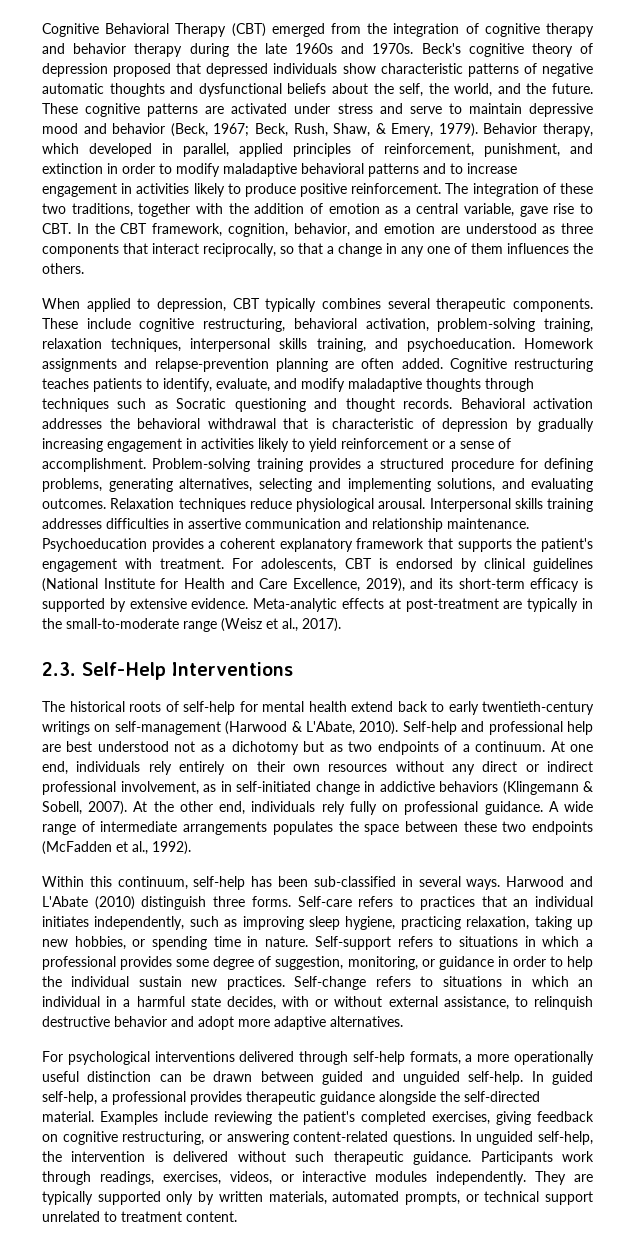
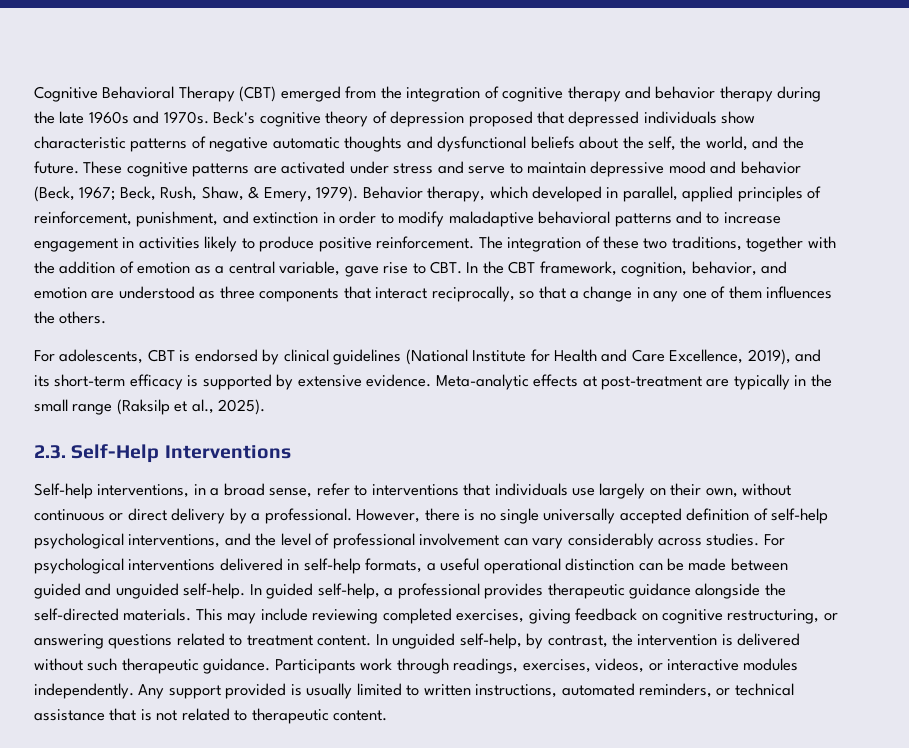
- When applied to depression, CBT typically combines several therapeutic components. These include cognitive restructuring, behavioral activation, problem-solving training, relaxation techniques, interpersonal skills training, and psychoeducation. Homework assignments and relapse-prevention planning are often added. Cognitive restructuring teaches patients to identify, evaluate, and modify maladaptive thoughts through techniques such as Socratic questioning and thought records. Behavioral activation addresses the behavioral withdrawal that is characteristic of depression by gradually increasing engagement in activities likely to yield reinforcement or a sense of accomplishment. Problem-solving training provides a structured procedure for defining problems, generating alternatives, selecting and implementing solutions, and evaluating outcomes. Relaxation techniques reduce physiological arousal. Interpersonal skills training addresses difficulties in assertive communication and relationship maintenance. Psychoeducation provides a coherent explanatory framework that supports the patient's engagement with treatment.
- Meta-analytic effects at post-treatment are typically in the small-to-moderate range (Weisz et al., 2017).
+ Meta-analytic effects at post-treatment are typically in the small range (Raksilp et al., 2025).
- The historical roots of self-help for mental health extend back to early twentieth-century writings on self-management (Harwood & L'Abate, 2010). Self-help and professional help are best understood not as a dichotomy but as two endpoints of a continuum. At one end, individuals rely entirely on their own resources without any direct or indirect professional involvement, as in self-initiated change in addictive behaviors (Klingemann & Sobell, 2007). At the other end, individuals rely fully on professional guidance. A wide range of intermediate arrangements populates the space between these two endpoints (McFadden et al., 1992).
- Within this continuum, self-help has been sub-classified in several ways. Harwood and L'Abate (2010) distinguish three forms. Self-care refers to practices that an individual initiates independently, such as improving sleep hygiene, practicing relaxation, taking up new hobbies, or spending time in nature. Self-support refers to situations in which a professional provides some degree of suggestion, monitoring, or guidance in order to help the individual sustain new practices. Self-change refers to situations in which an individual in a harmful state decides, with or without external assistance, to relinquish destructive behavior and adopt more adaptive alternatives.
- For psychological interventions delivered through self-help formats, a more operationally useful distinction can be drawn between guided and unguided self-help.
+ Self-help interventions, in a broad sense, refer to interventions that individuals use largely on their own, without continuous or direct delivery by a professional. However, there is no single universally accepted definition of self-help psychological interventions, and the level of professional involvement can vary considerably across studies. For psychological interventions delivered in self-help formats, a useful operational distinction can be made between guided and unguided self-help.
- In guided self-help, a professional provides therapeutic guidance alongside the self-directed material. Examples include reviewing the patient's completed exercises, giving feedback on cognitive restructuring, or answering content-related questions.
+ In guided self-help, a professional provides therapeutic guidance alongside the self-directed materials. This may include reviewing completed exercises, giving feedback on cognitive restructuring, or answering questions related to treatment content.
- In unguided self-help, the intervention is delivered without such therapeutic guidance.
+ In unguided self-help, by contrast, the intervention is delivered without such therapeutic guidance.
- They are typically supported only by written materials, automated prompts, or technical support unrelated to treatment content.
+ Any support provided is usually limited to written instructions, automated reminders, or technical assistance that is not related to therapeutic content.

